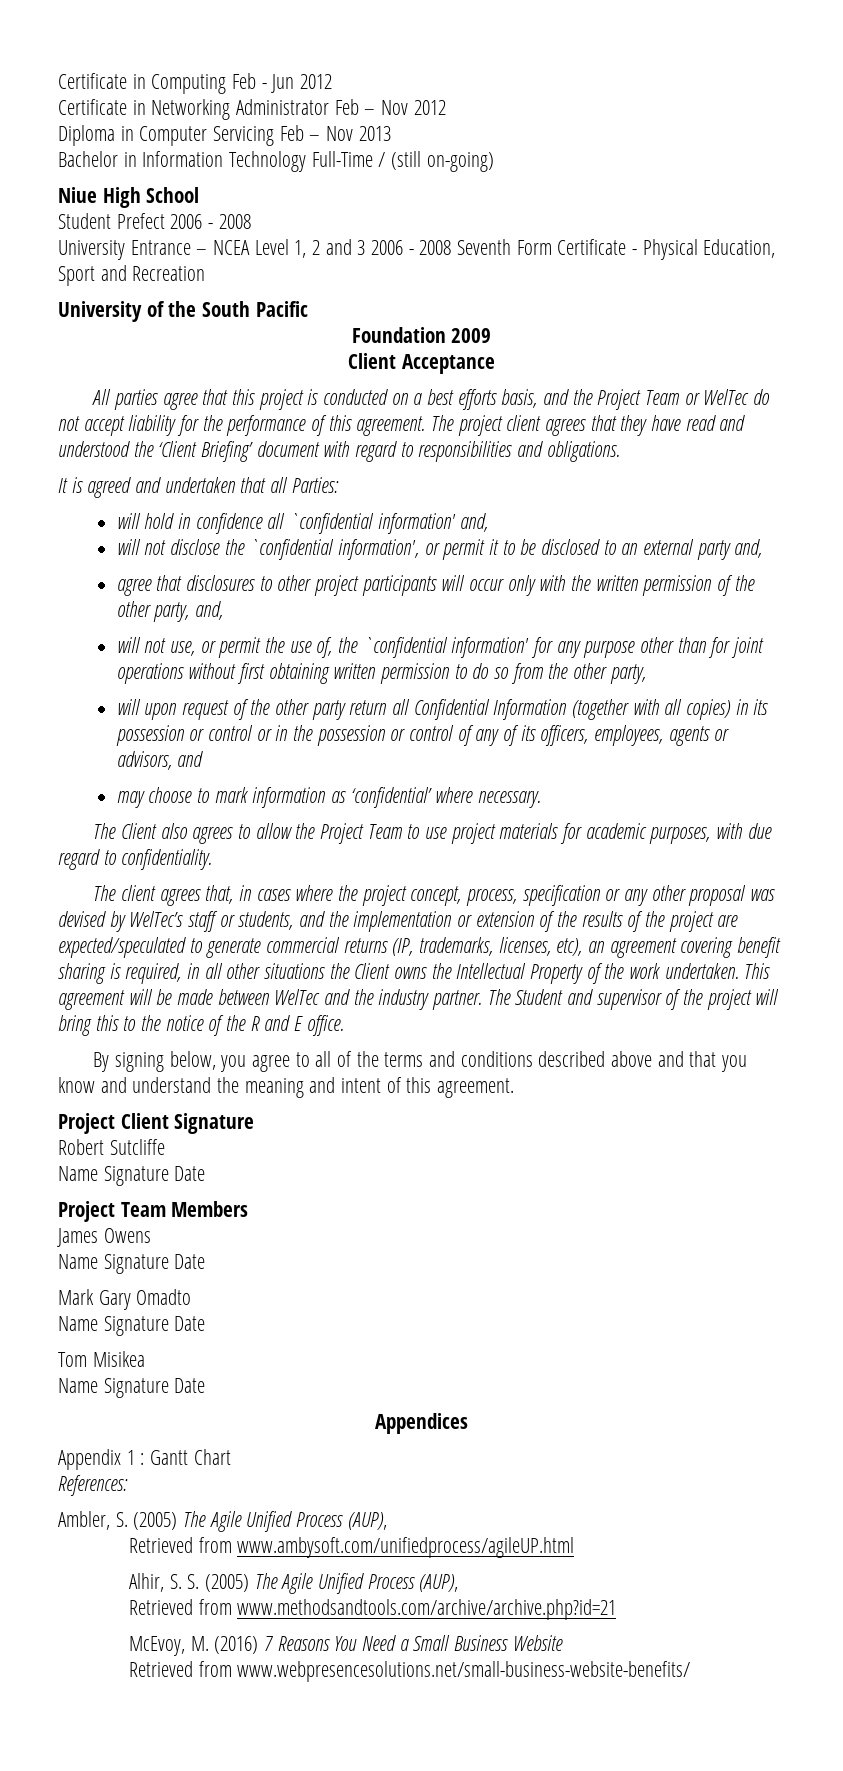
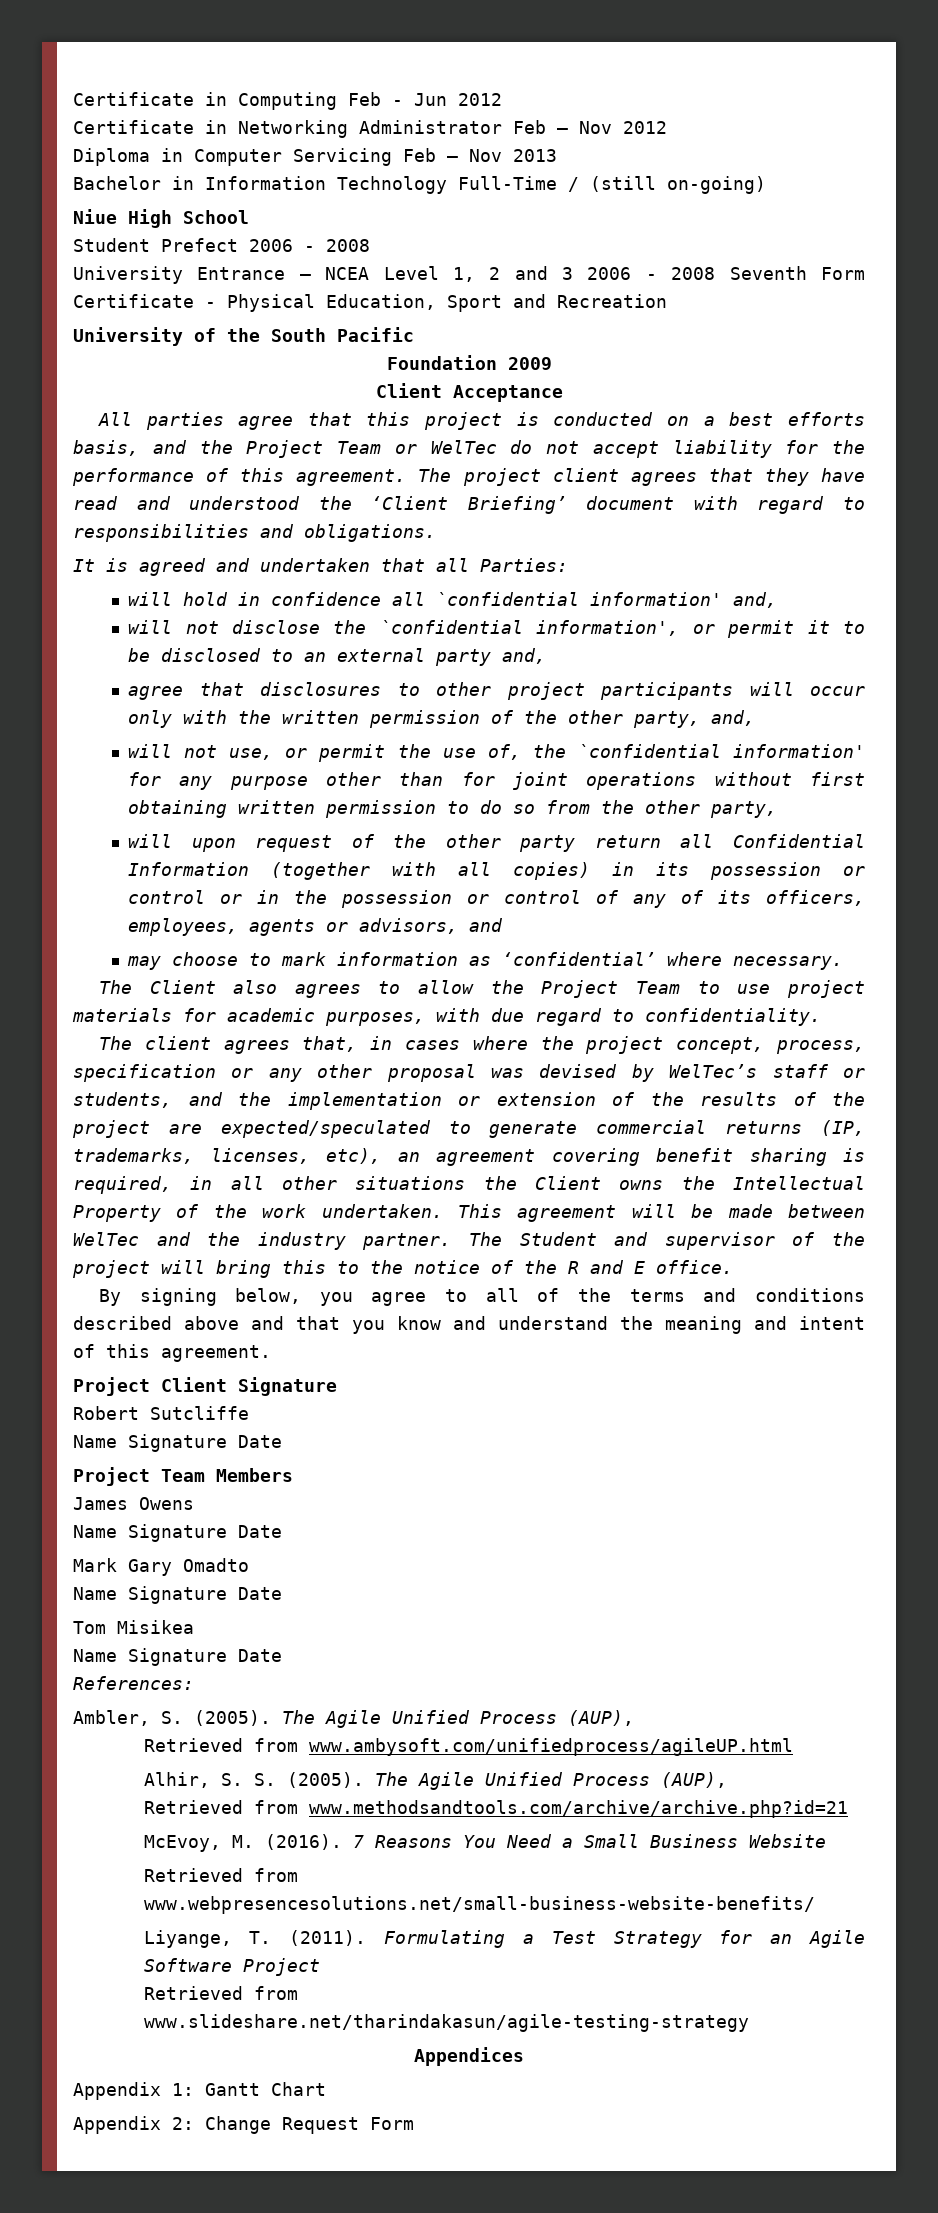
- Appendices
- Appendix 1 : Gantt Chart
- Ambler, S. (2005) The Agile Unified Process (AUP),
+ Ambler, S. (2005). The Agile Unified Process (AUP),
- Alhir, S. S. (2005) The Agile Unified Process (AUP),
+ Alhir, S. S. (2005). The Agile Unified Process (AUP),
- McEvoy, M. (2016) 7 Reasons You Need a Small Business Website
+ McEvoy, M. (2016). 7 Reasons You Need a Small Business Website
+ Liyange, T. (2011). Formulating a Test Strategy for an Agile Software Project
+ Retrieved from www.slideshare.net/tharindakasun/agile-testing-strategy
+ Appendices
+ Appendix 1: Gantt Chart
+ Appendix 2: Change Request Form

